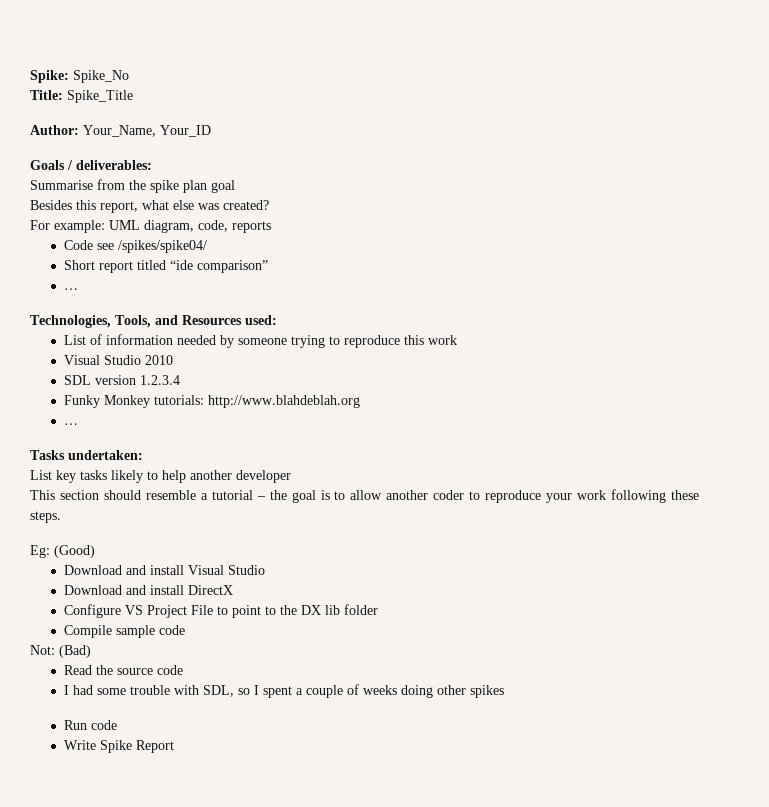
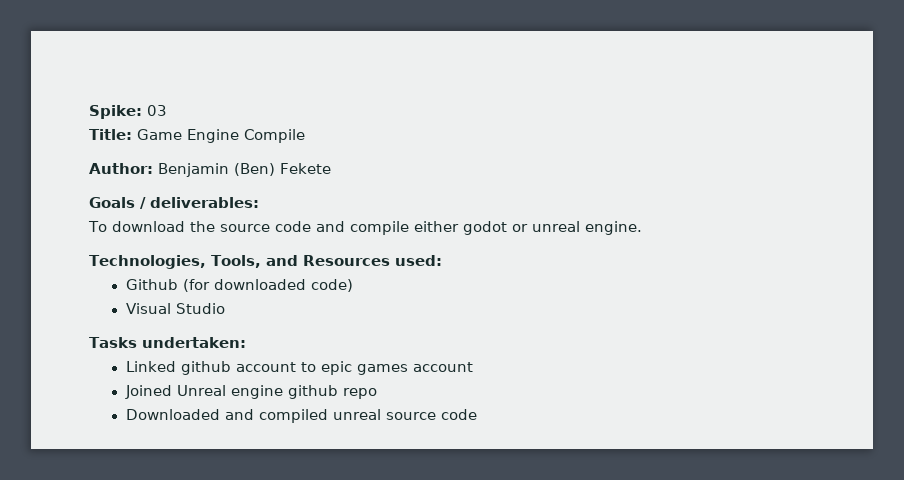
- Spike: Spike_No
+ Spike: 03
- Title: Spike_Title
- Author: Your_Name, Your_ID
+ Title: Game Engine Compile
+ Author: Benjamin (Ben) Fekete
  Goals / deliverables:
- Summarise from the spike plan goal
- Besides this report, what else was created?
- For example: UML diagram, code, reports
- Code see /spikes/spike04/
- Short report titled “ide comparison”
- …
+ To download the source code and compile either godot or unreal engine.
- List of information needed by someone trying to reproduce this work
- Visual Studio 2010
- SDL version 1.2.3.4
- Funky Monkey tutorials: http://www.blahdeblah.org
- …
+ Github (for downloaded code)
+ Visual Studio
  Tasks undertaken:
- List key tasks likely to help another developer
- This section should resemble a tutorial – the goal is to allow another coder to reproduce your work following these steps.
- Eg: (Good)
- Download and install Visual Studio
- Download and install DirectX
- Configure VS Project File to point to the DX lib folder
- Compile sample code
- Not: (Bad)
- Read the source code
- I had some trouble with SDL, so I spent a couple of weeks doing other spikes
- Run code
- Write Spike Report
+ Linked github account to epic games account
+ Joined Unreal engine github repo
+ Downloaded and compiled unreal source code

